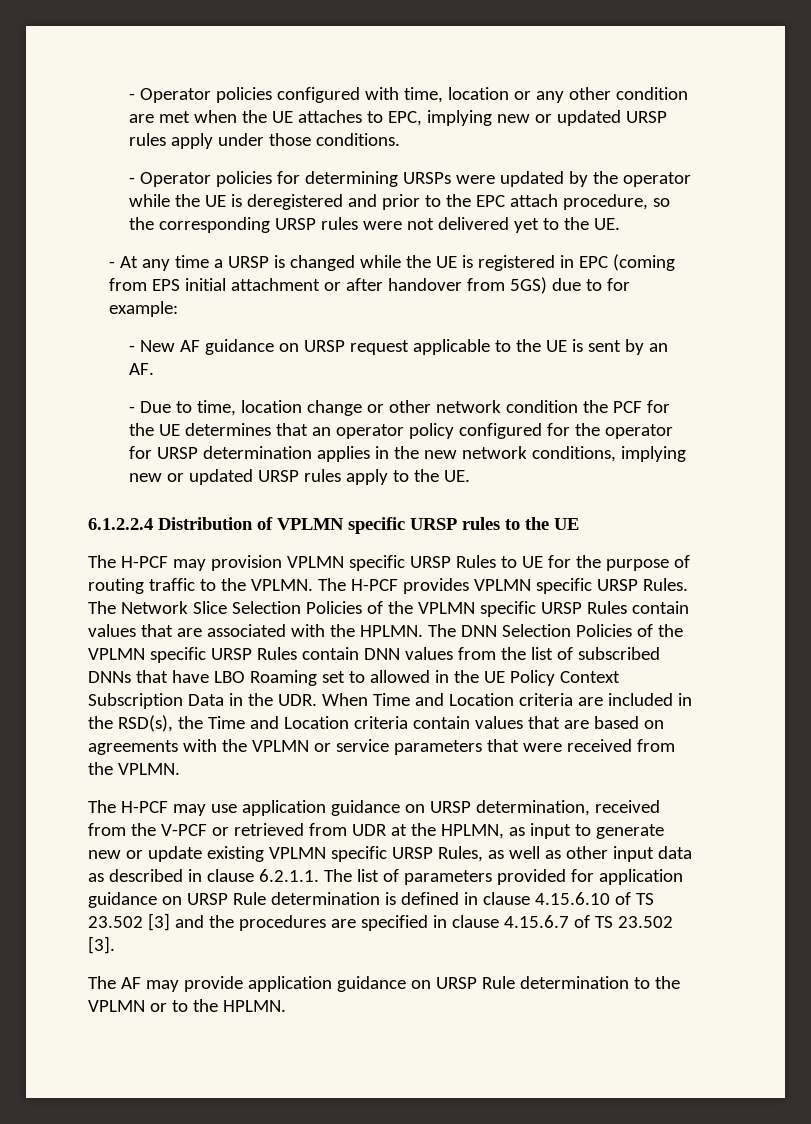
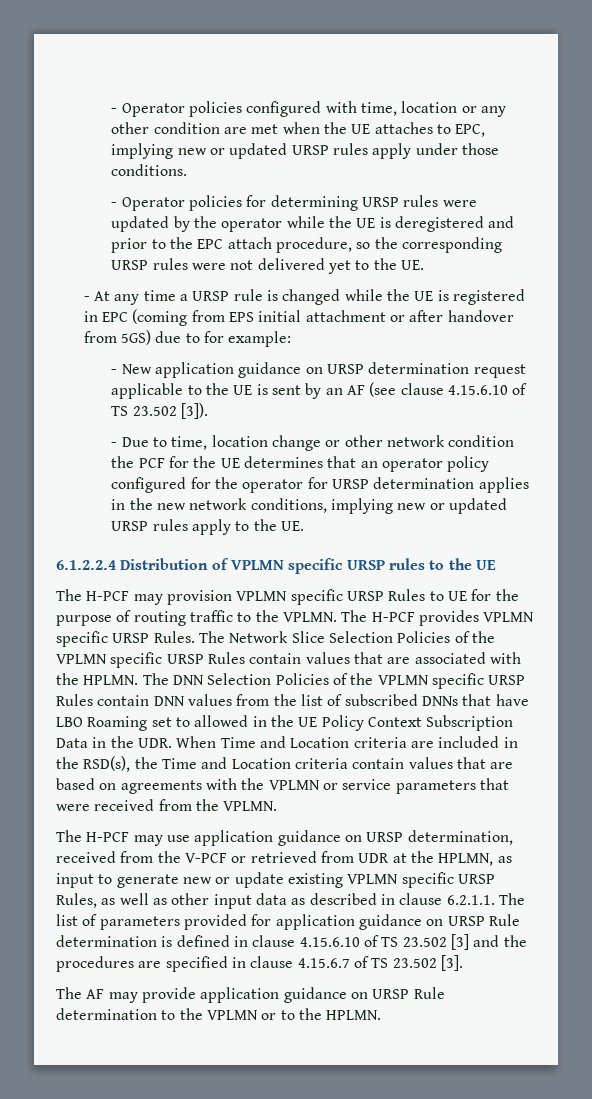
- - Operator policies for determining URSPs were updated by the operator while the UE is deregistered and prior to the EPC attach procedure, so the corresponding URSP rules were not delivered yet to the UE.
+ - Operator policies for determining URSP rules were updated by the operator while the UE is deregistered and prior to the EPC attach procedure, so the corresponding URSP rules were not delivered yet to the UE.
- - At any time a URSP is changed while the UE is registered in EPC (coming from EPS initial attachment or after handover from 5GS) due to for example:
+ - At any time a URSP rule is changed while the UE is registered in EPC (coming from EPS initial attachment or after handover from 5GS) due to for example:
- - New AF guidance on URSP request applicable to the UE is sent by an AF.
+ - New application guidance on URSP determination request applicable to the UE is sent by an AF (see clause 4.15.6.10 of TS 23.502 [3]).

